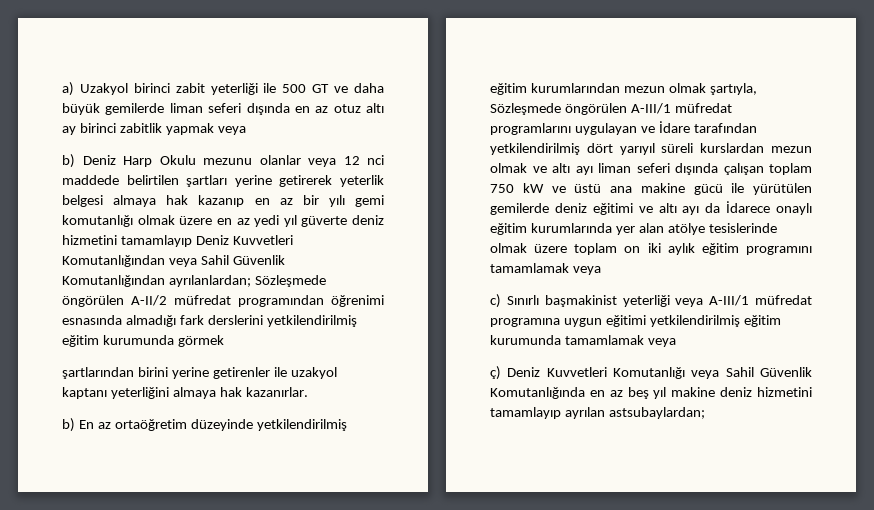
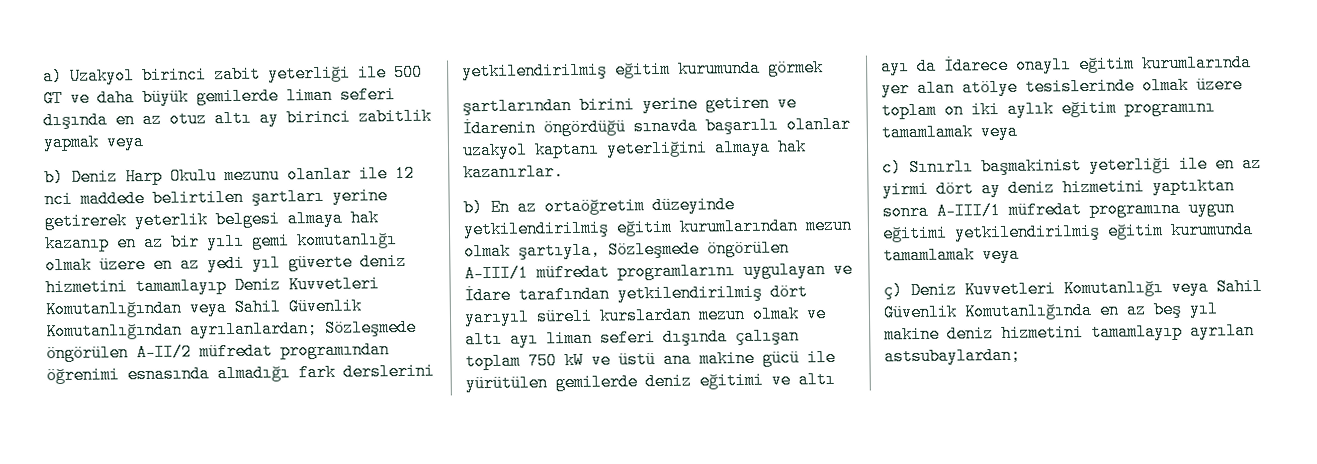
- b) Deniz Harp Okulu mezunu olanlar veya 12 nci maddede belirtilen şartları yerine getirerek yeterlik belgesi almaya hak kazanıp en az bir yılı gemi komutanlığı olmak üzere en az yedi yıl güverte deniz hizmetini tamamlayıp Deniz Kuvvetleri Komutanlığından veya Sahil Güvenlik Komutanlığından ayrılanlardan; Sözleşmede öngörülen A-II/2 müfredat programından öğrenimi esnasında almadığı fark derslerini yetkilendirilmiş eğitim kurumunda görmek
+ b) Deniz Harp Okulu mezunu olanlar ile 12 nci maddede belirtilen şartları yerine getirerek yeterlik belgesi almaya hak kazanıp en az bir yılı gemi komutanlığı olmak üzere en az yedi yıl güverte deniz hizmetini tamamlayıp Deniz Kuvvetleri Komutanlığından veya Sahil Güvenlik Komutanlığından ayrılanlardan; Sözleşmede öngörülen A-II/2 müfredat programından öğrenimi esnasında almadığı fark derslerini yetkilendirilmiş eğitim kurumunda görmek
- şartlarından birini yerine getirenler ile uzakyol kaptanı yeterliğini almaya hak kazanırlar.
+ şartlarından birini yerine getiren ve İdarenin öngördüğü sınavda başarılı olanlar uzakyol kaptanı yeterliğini almaya hak kazanırlar.
- c) Sınırlı başmakinist yeterliği veya A-III/1 müfredat programına uygun eğitimi yetkilendirilmiş eğitim kurumunda tamamlamak veya
+ c) Sınırlı başmakinist yeterliği ile en az yirmi dört ay deniz hizmetini yaptıktan sonra A-III/1 müfredat programına uygun eğitimi yetkilendirilmiş eğitim kurumunda tamamlamak veya

